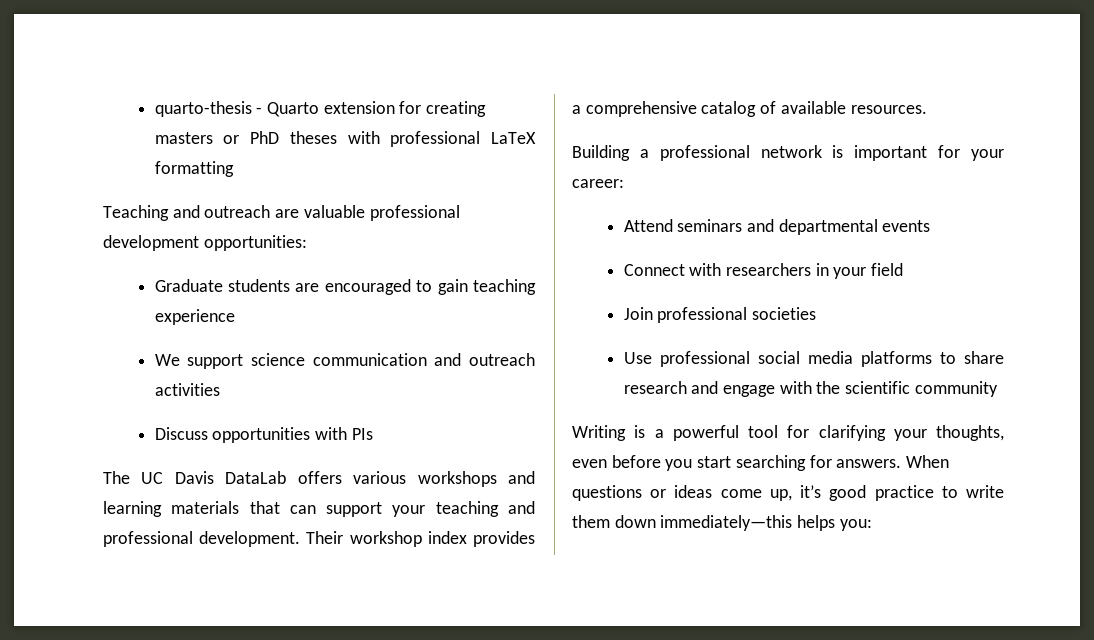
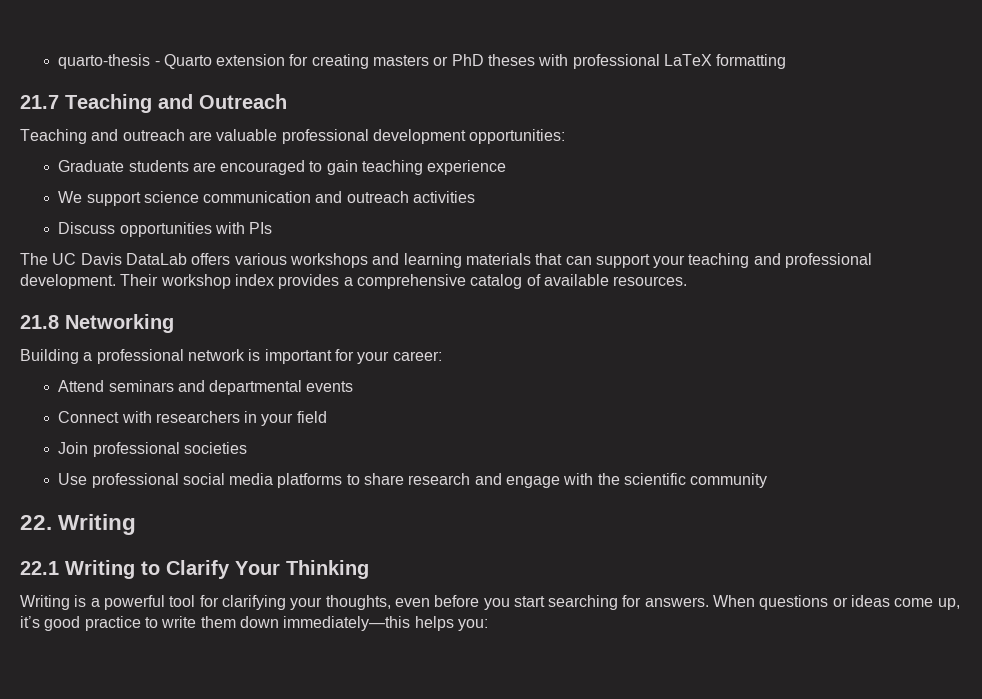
+ 21.7 Teaching and Outreach
+ 21.8 Networking
+ 22. Writing
+ 22.1 Writing to Clarify Your Thinking

